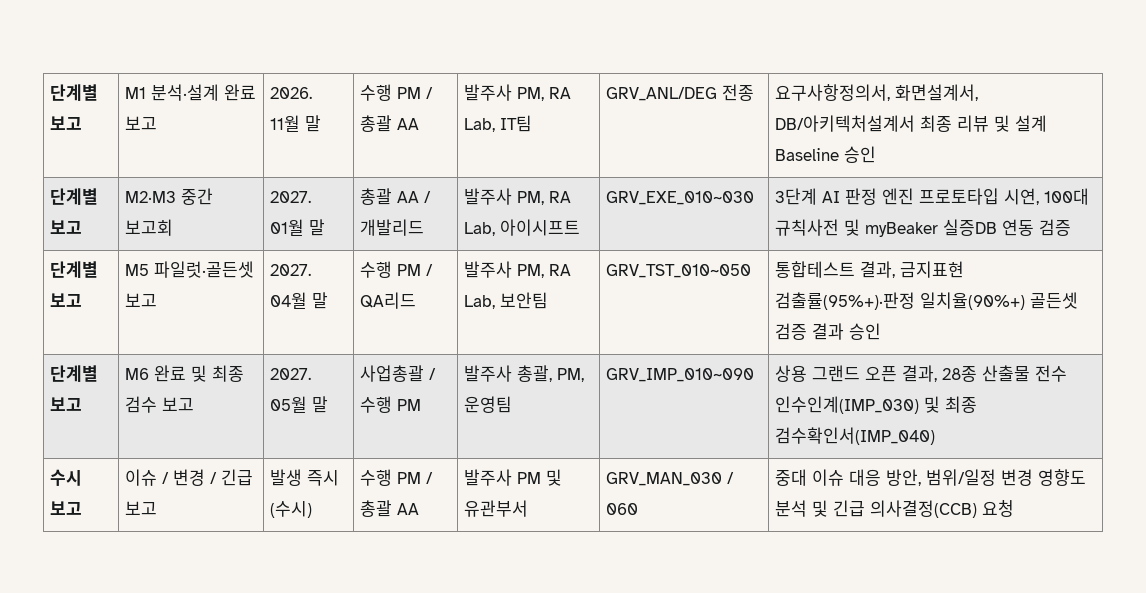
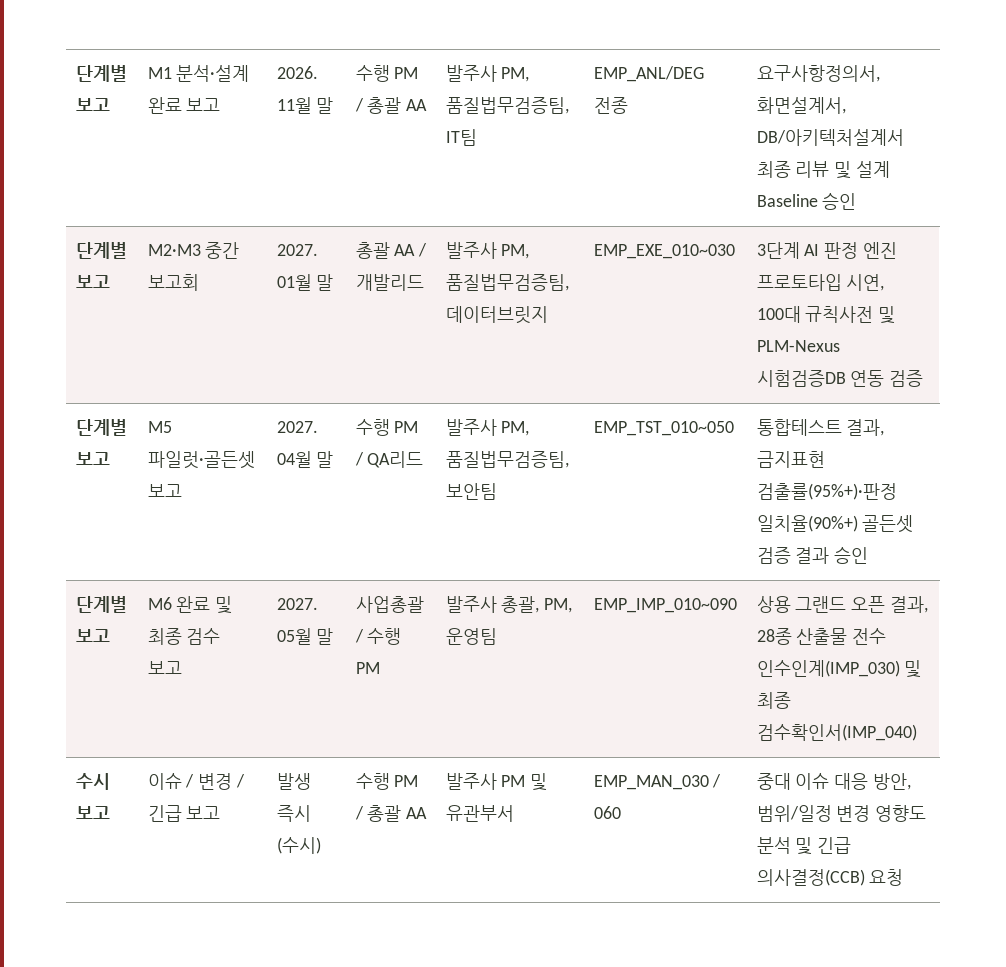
- 단계별 보고 | M1 분석·설계 완료 보고 | 2026. 11월 말 | 수행 PM / 총괄 AA | 발주사 PM, RA Lab, IT팀 | GRV_ANL/DEG 전종 | 요구사항정의서, 화면설계서, DB/아키텍처설계서 최종 리뷰 및 설계 Baseline 승인
+ 단계별 보고 | M1 분석·설계 완료 보고 | 2026. 11월 말 | 수행 PM / 총괄 AA | 발주사 PM, 품질법무검증팀, IT팀 | EMP_ANL/DEG 전종 | 요구사항정의서, 화면설계서, DB/아키텍처설계서 최종 리뷰 및 설계 Baseline 승인
- 단계별 보고 | M2·M3 중간 보고회 | 2027. 01월 말 | 총괄 AA / 개발리드 | 발주사 PM, RA Lab, 아이시프트 | GRV_EXE_010~030 | 3단계 AI 판정 엔진 프로토타입 시연, 100대 규칙사전 및 myBeaker 실증DB 연동 검증
+ 단계별 보고 | M2·M3 중간 보고회 | 2027. 01월 말 | 총괄 AA / 개발리드 | 발주사 PM, 품질법무검증팀, 데이터브릿지 | EMP_EXE_010~030 | 3단계 AI 판정 엔진 프로토타입 시연, 100대 규칙사전 및 PLM-Nexus 시험검증DB 연동 검증
- 단계별 보고 | M5 파일럿·골든셋 보고 | 2027. 04월 말 | 수행 PM / QA리드 | 발주사 PM, RA Lab, 보안팀 | GRV_TST_010~050 | 통합테스트 결과, 금지표현 검출률(95%+)·판정 일치율(90%+) 골든셋 검증 결과 승인
+ 단계별 보고 | M5 파일럿·골든셋 보고 | 2027. 04월 말 | 수행 PM / QA리드 | 발주사 PM, 품질법무검증팀, 보안팀 | EMP_TST_010~050 | 통합테스트 결과, 금지표현 검출률(95%+)·판정 일치율(90%+) 골든셋 검증 결과 승인
- 단계별 보고 | M6 완료 및 최종 검수 보고 | 2027. 05월 말 | 사업총괄 / 수행 PM | 발주사 총괄, PM, 운영팀 | GRV_IMP_010~090 | 상용 그랜드 오픈 결과, 28종 산출물 전수 인수인계(IMP_030) 및 최종 검수확인서(IMP_040)
+ 단계별 보고 | M6 완료 및 최종 검수 보고 | 2027. 05월 말 | 사업총괄 / 수행 PM | 발주사 총괄, PM, 운영팀 | EMP_IMP_010~090 | 상용 그랜드 오픈 결과, 28종 산출물 전수 인수인계(IMP_030) 및 최종 검수확인서(IMP_040)
- 수시 보고 | 이슈 / 변경 / 긴급 보고 | 발생 즉시 (수시) | 수행 PM / 총괄 AA | 발주사 PM 및 유관부서 | GRV_MAN_030 / 060 | 중대 이슈 대응 방안, 범위/일정 변경 영향도 분석 및 긴급 의사결정(CCB) 요청
+ 수시 보고 | 이슈 / 변경 / 긴급 보고 | 발생 즉시 (수시) | 수행 PM / 총괄 AA | 발주사 PM 및 유관부서 | EMP_MAN_030 / 060 | 중대 이슈 대응 방안, 범위/일정 변경 영향도 분석 및 긴급 의사결정(CCB) 요청

